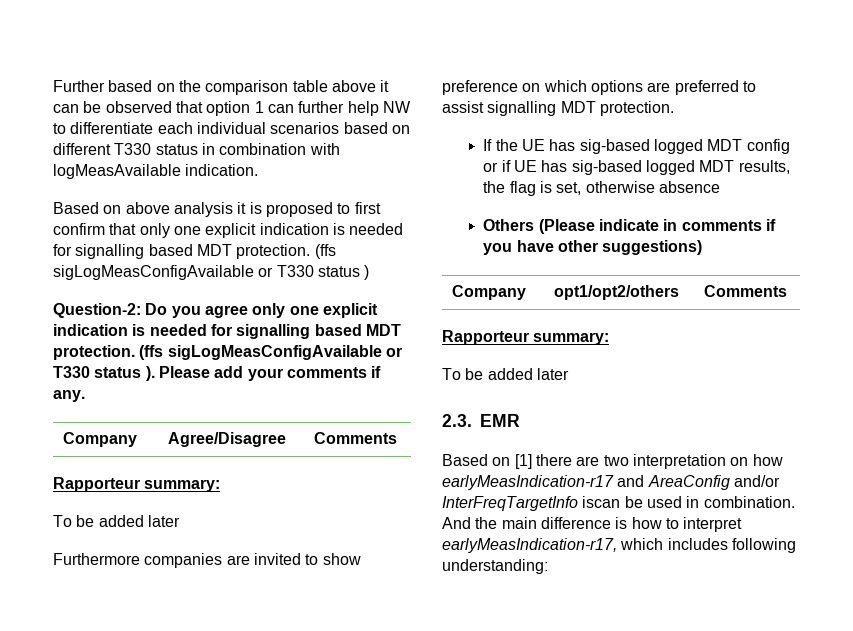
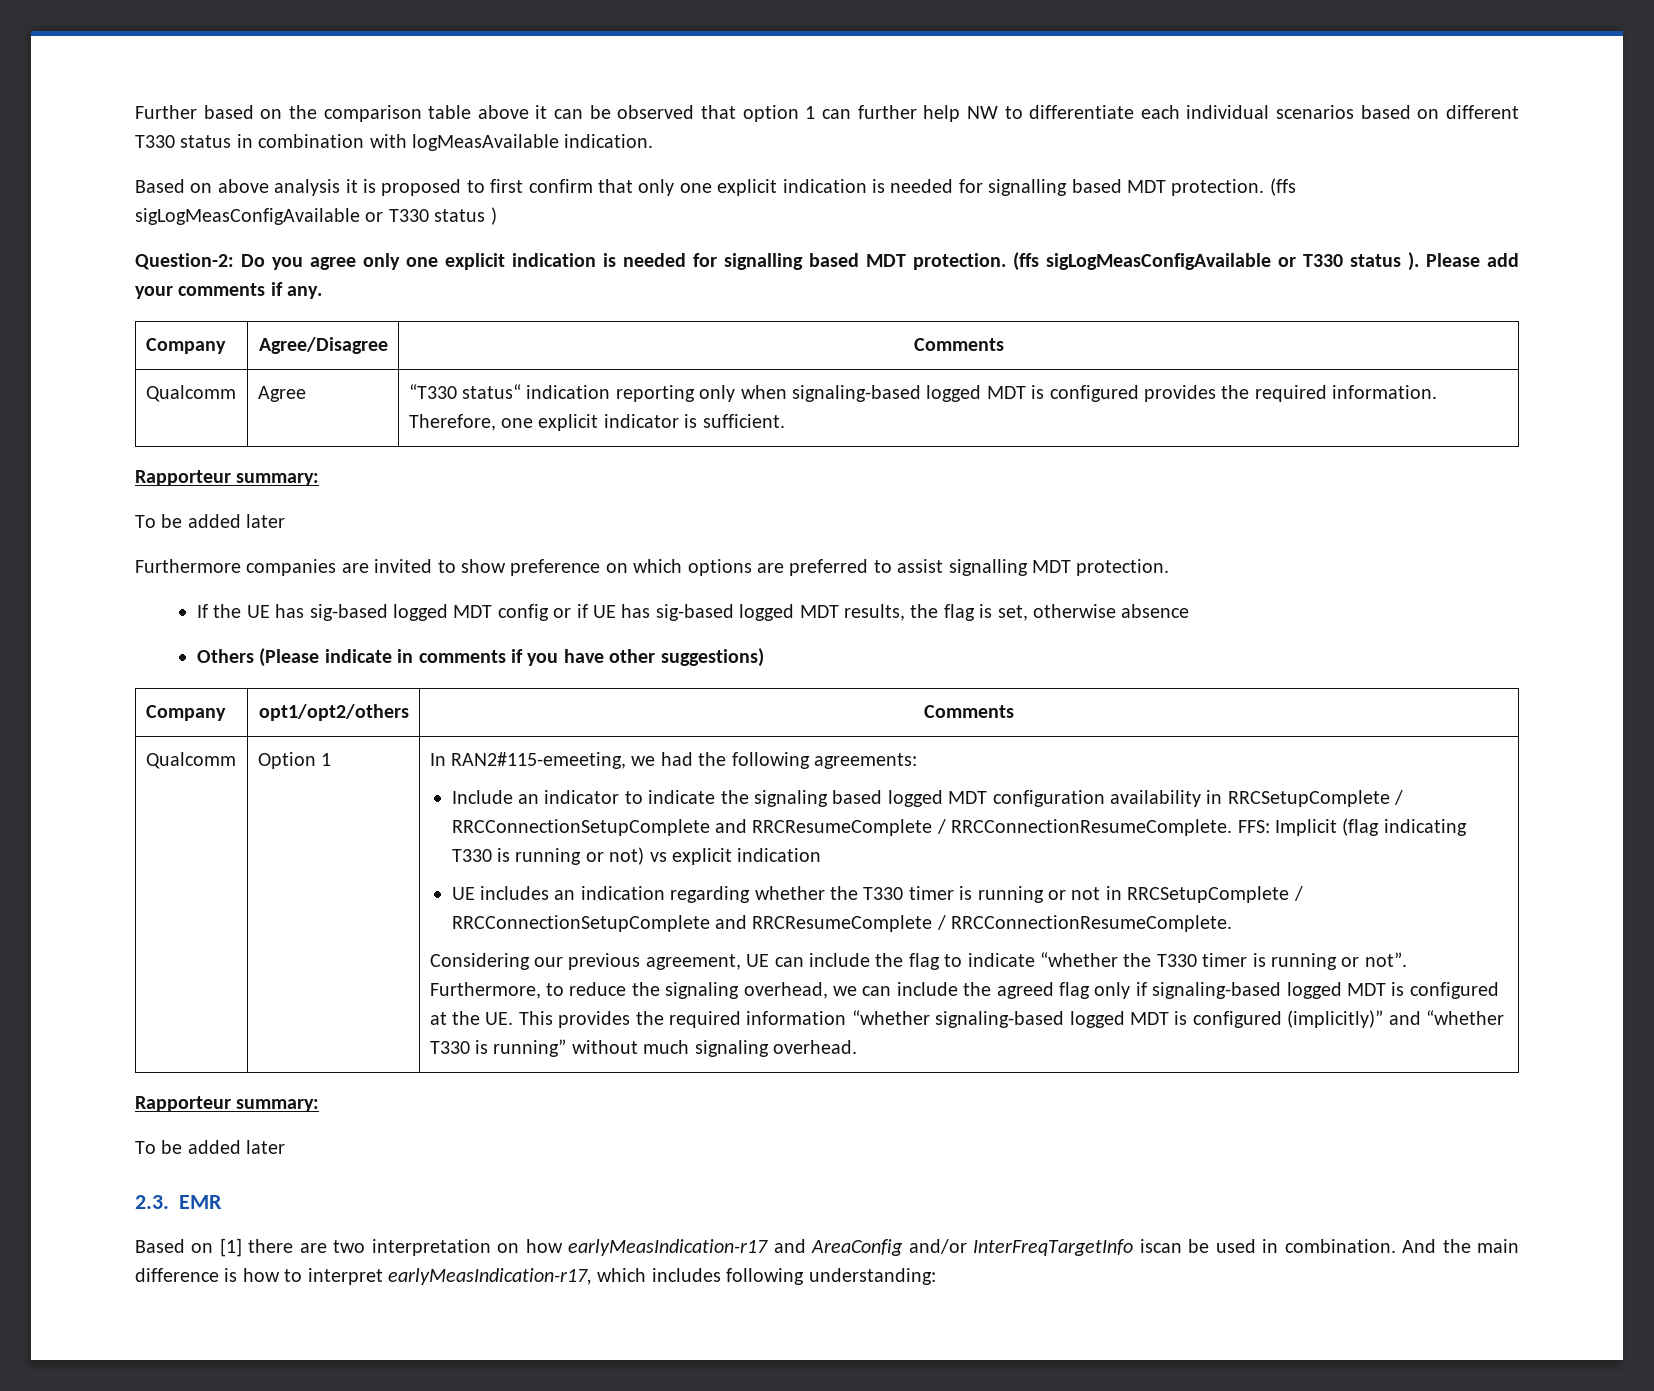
+ Qualcomm | Agree | “T330 status“ indication reporting only when signaling-based logged MDT is configured provides the required information. Therefore, one explicit indicator is sufficient.
+ Qualcomm | Option 1 | In RAN2#115-emeeting, we had the following agreements:
+ Include an indicator to indicate the signaling based logged MDT configuration availability in RRCSetupComplete / RRCConnectionSetupComplete and RRCResumeComplete / RRCConnectionResumeComplete. FFS: Implicit (flag indicating T330 is running or not) vs explicit indication
+ UE includes an indication regarding whether the T330 timer is running or not in RRCSetupComplete / RRCConnectionSetupComplete and RRCResumeComplete / RRCConnectionResumeComplete.
+ Considering our previous agreement, UE can include the flag to indicate “whether the T330 timer is running or not”. Furthermore, to reduce the signaling overhead, we can include the agreed flag only if signaling-based logged MDT is configured at the UE. This provides the required information “whether signaling-based logged MDT is configured (implicitly)” and “whether T330 is running” without much signaling overhead.

